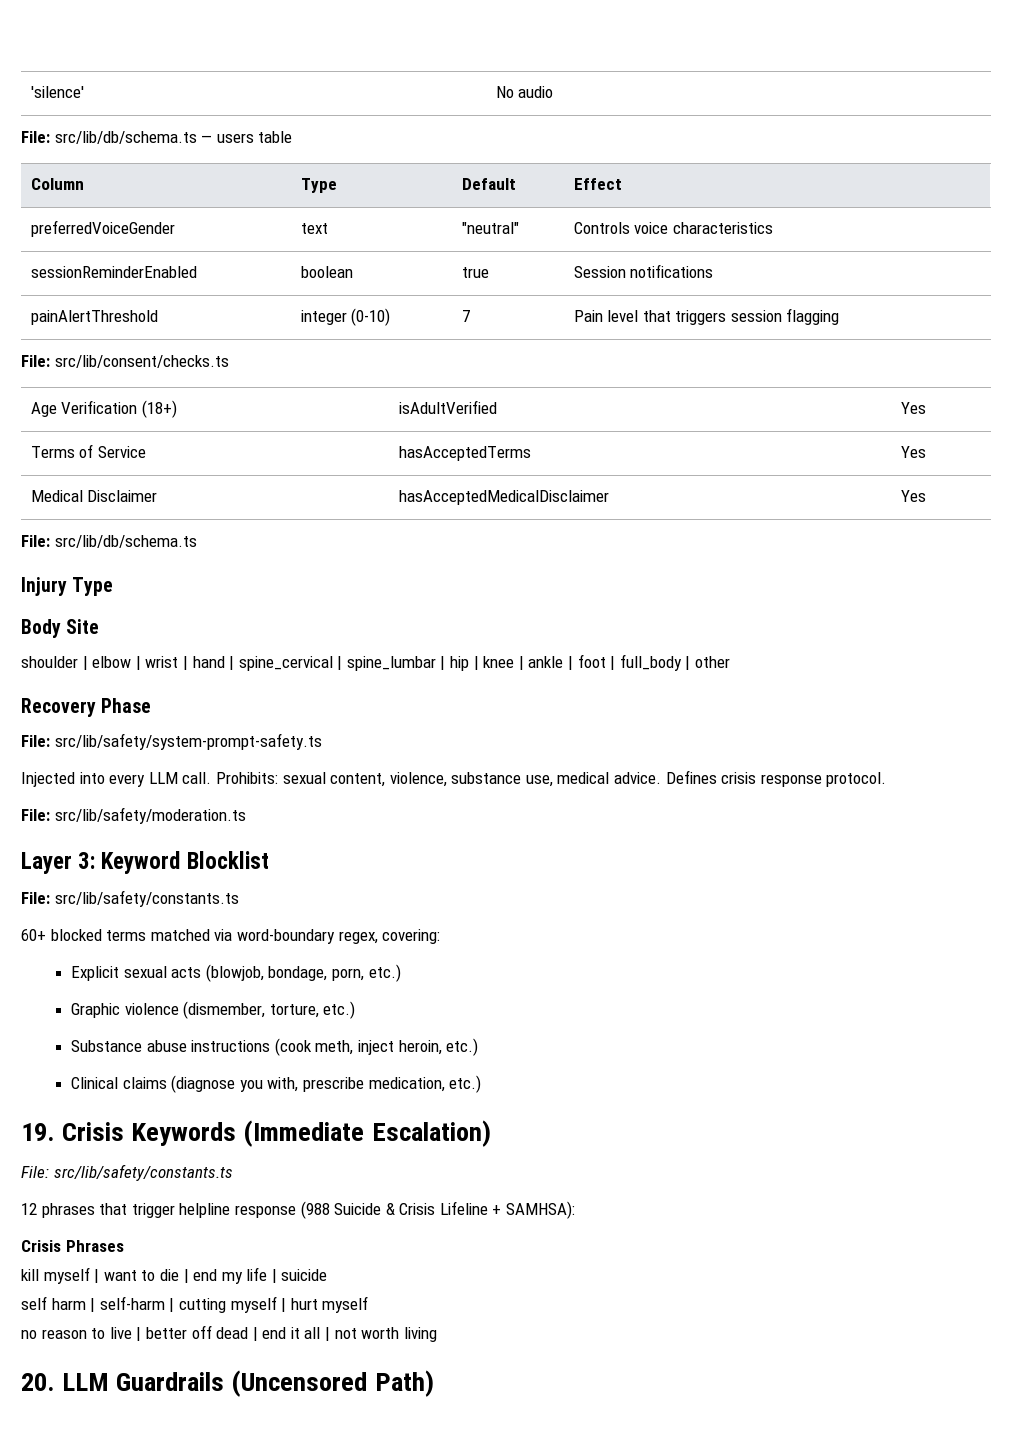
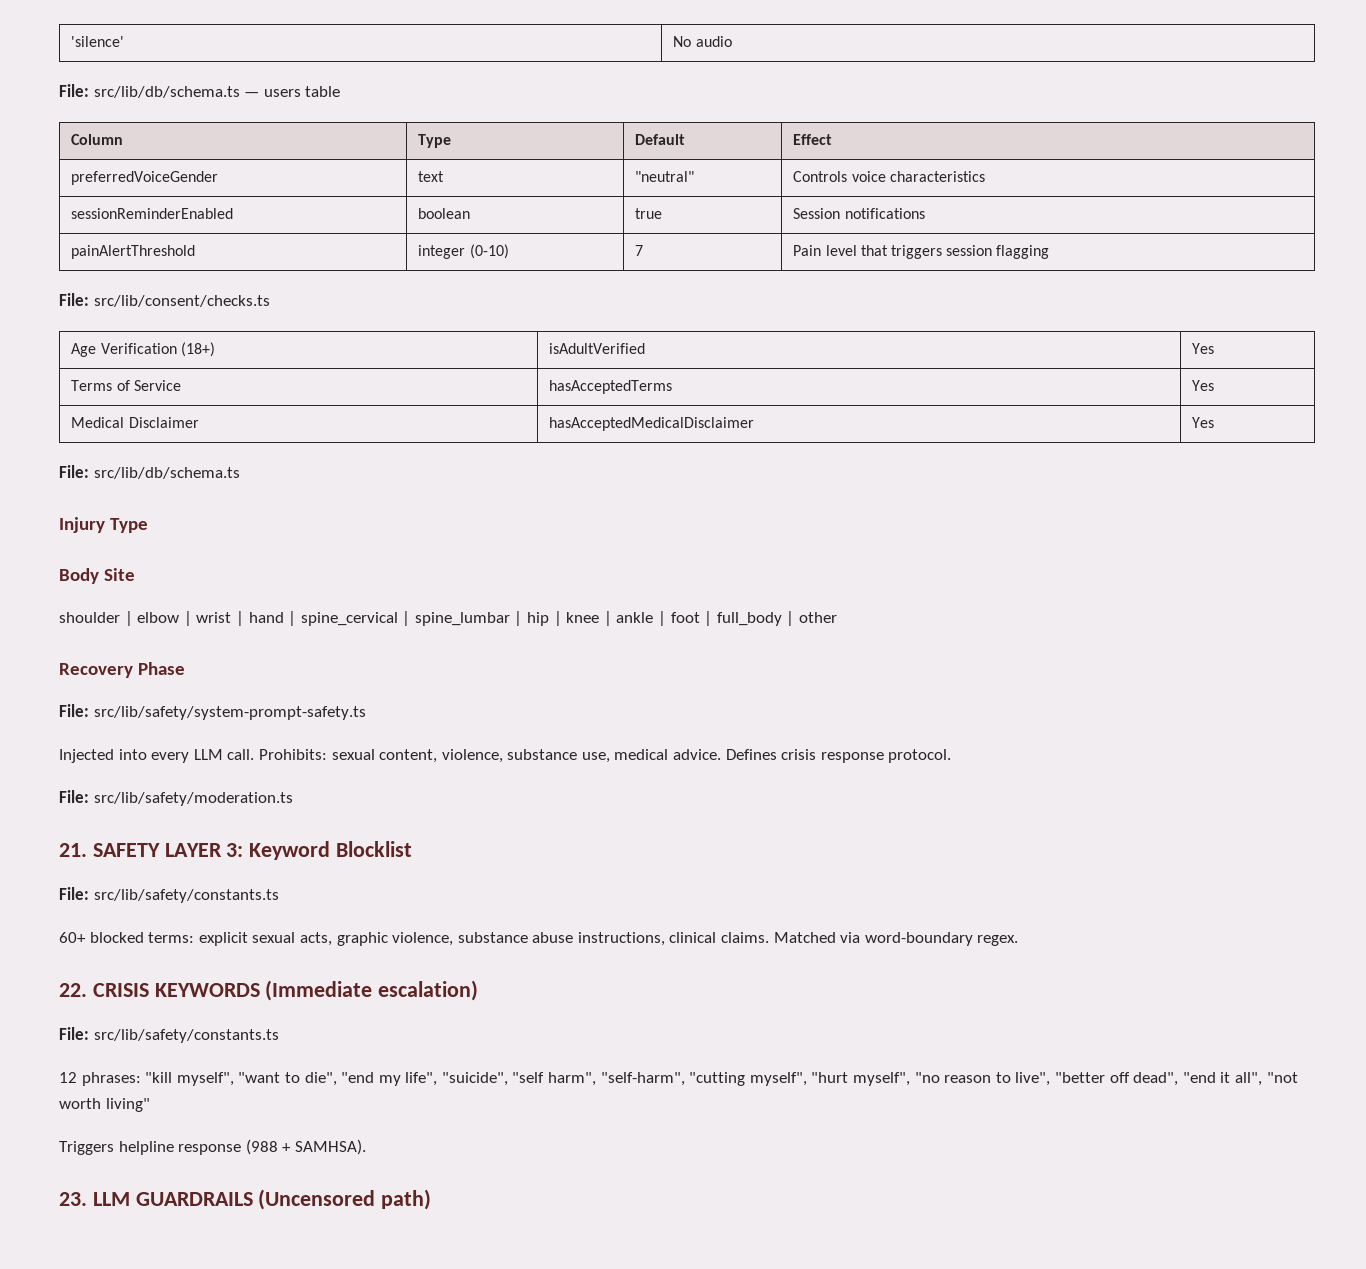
- Layer 3: Keyword Blocklist
+ 21. SAFETY LAYER 3: Keyword Blocklist
- 60+ blocked terms matched via word-boundary regex, covering:
- Explicit sexual acts (blowjob, bondage, porn, etc.)
- Graphic violence (dismember, torture, etc.)
- Substance abuse instructions (cook meth, inject heroin, etc.)
- Clinical claims (diagnose you with, prescribe medication, etc.)
- 19. Crisis Keywords (Immediate Escalation)
+ 60+ blocked terms: explicit sexual acts, graphic violence, substance abuse instructions, clinical claims. Matched via word-boundary regex.
+ 22. CRISIS KEYWORDS (Immediate escalation)
  File: src/lib/safety/constants.ts
- 12 phrases that trigger helpline response (988 Suicide & Crisis Lifeline + SAMHSA):
- Crisis Phrases
- kill myself | want to die | end my life | suicide
- self harm | self-harm | cutting myself | hurt myself
- no reason to live | better off dead | end it all | not worth living
- 20. LLM Guardrails (Uncensored Path)
+ 12 phrases: "kill myself", "want to die", "end my life", "suicide", "self harm", "self-harm", "cutting myself", "hurt myself", "no reason to live", "better off dead", "end it all", "not worth living"
+ Triggers helpline response (988 + SAMHSA).
+ 23. LLM GUARDRAILS (Uncensored path)

